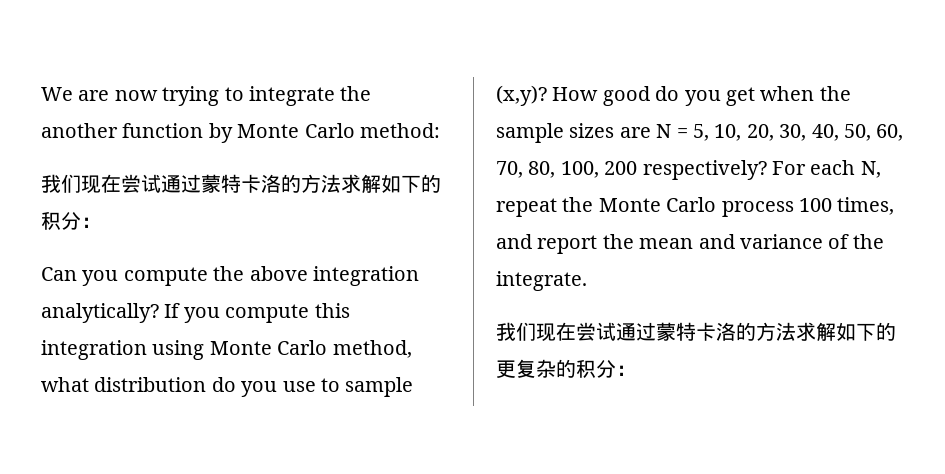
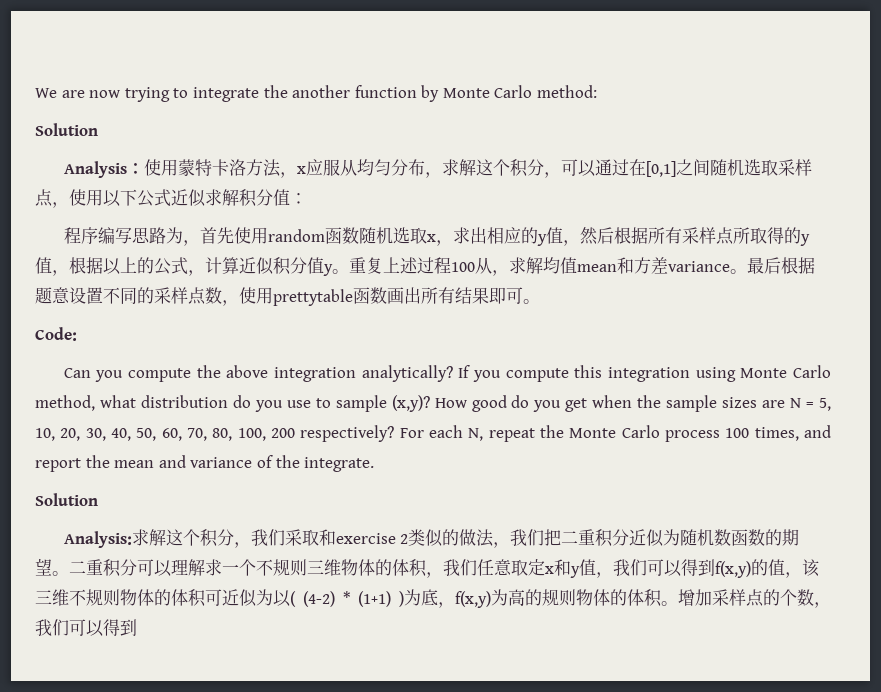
  We are now trying to integrate the another function by Monte Carlo method:
- 我们现在尝试通过蒙特卡洛的方法求解如下的积分：
+ Solution
+ Analysis：使用蒙特卡洛方法，x应服从均匀分布，求解这个积分，可以通过在[0,1]之间随机选取采样点，使用以下公式近似求解积分值：
+ 程序编写思路为，首先使用random函数随机选取x，求出相应的y值，然后根据所有采样点所取得的y值，根据以上的公式，计算近似积分值y。重复上述过程100从，求解均值mean和方差variance。最后根据题意设置不同的采样点数，使用prettytable函数画出所有结果即可。
+ Code:
  For each N, repeat the Monte Carlo process 100 times, and report the mean and variance of the integrate.
- 我们现在尝试通过蒙特卡洛的方法求解如下的更复杂的积分：
+ Solution
+ Analysis:求解这个积分，我们采取和exercise 2类似的做法，我们把二重积分近似为随机数函数的期望。二重积分可以理解求一个不规则三维物体的体积，我们任意取定x和y值，我们可以得到f(x,y)的值，该三维不规则物体的体积可近似为以( (4-2) * (1+1) )为底，f(x,y)为高的规则物体的体积。增加采样点的个数，我们可以得到

